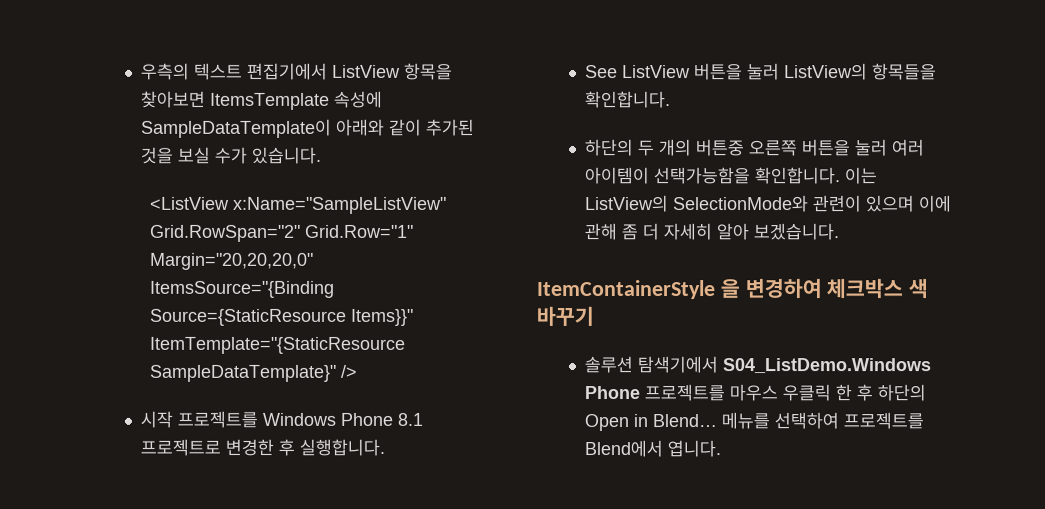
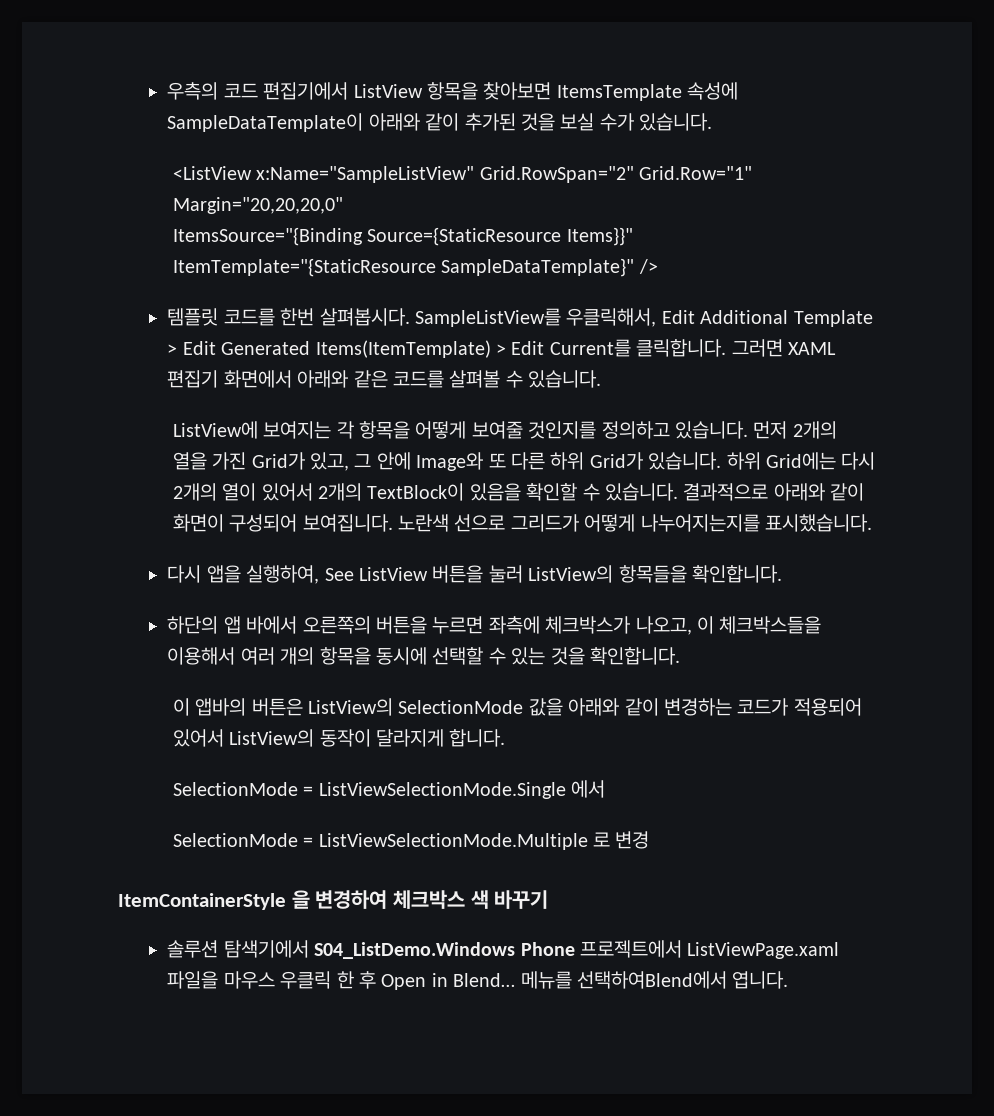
- 우측의 텍스트 편집기에서 ListView 항목을 찾아보면 ItemsTemplate 속성에 SampleDataTemplate이 아래와 같이 추가된 것을 보실 수가 있습니다.
+ 우측의 코드 편집기에서 ListView 항목을 찾아보면 ItemsTemplate 속성에 SampleDataTemplate이 아래와 같이 추가된 것을 보실 수가 있습니다.
- 시작 프로젝트를 Windows Phone 8.1 프로젝트로 변경한 후 실행합니다.
- See ListView 버튼을 눌러 ListView의 항목들을 확인합니다.
+ 템플릿 코드를 한번 살펴봅시다. SampleListView를 우클릭해서, Edit Additional Template > Edit Generated Items(ItemTemplate) > Edit Current를 클릭합니다. 그러면 XAML 편집기 화면에서 아래와 같은 코드를 살펴볼 수 있습니다.
+ ListView에 보여지는 각 항목을 어떻게 보여줄 것인지를 정의하고 있습니다. 먼저 2개의 열을 가진 Grid가 있고, 그 안에 Image와 또 다른 하위 Grid가 있습니다. 하위 Grid에는 다시 2개의 열이 있어서 2개의 TextBlock이 있음을 확인할 수 있습니다. 결과적으로 아래와 같이 화면이 구성되어 보여집니다. 노란색 선으로 그리드가 어떻게 나누어지는지를 표시했습니다.
+ 다시 앱을 실행하여, See ListView 버튼을 눌러 ListView의 항목들을 확인합니다.
- 하단의 두 개의 버튼중 오른쪽 버튼을 눌러 여러 아이템이 선택가능함을 확인합니다. 이는 ListView의 SelectionMode와 관련이 있으며 이에 관해 좀 더 자세히 알아 보겠습니다.
+ 하단의 앱 바에서 오른쪽의 버튼을 누르면 좌측에 체크박스가 나오고, 이 체크박스들을 이용해서 여러 개의 항목을 동시에 선택할 수 있는 것을 확인합니다.
+ 이 앱바의 버튼은 ListView의 SelectionMode 값을 아래와 같이 변경하는 코드가 적용되어 있어서 ListView의 동작이 달라지게 합니다.
+ SelectionMode = ListViewSelectionMode.Single 에서
+ SelectionMode = ListViewSelectionMode.Multiple 로 변경
- 솔루션 탐색기에서 S04_ListDemo.Windows Phone 프로젝트를 마우스 우클릭 한 후 하단의 Open in Blend…
+ 솔루션 탐색기에서 S04_ListDemo.Windows Phone 프로젝트에서 ListViewPage.xaml 파일을 마우스 우클릭 한 후 Open in Blend…
- 메뉴를 선택하여 프로젝트를 Blend에서 엽니다.
+ 메뉴를 선택하여Blend에서 엽니다.

